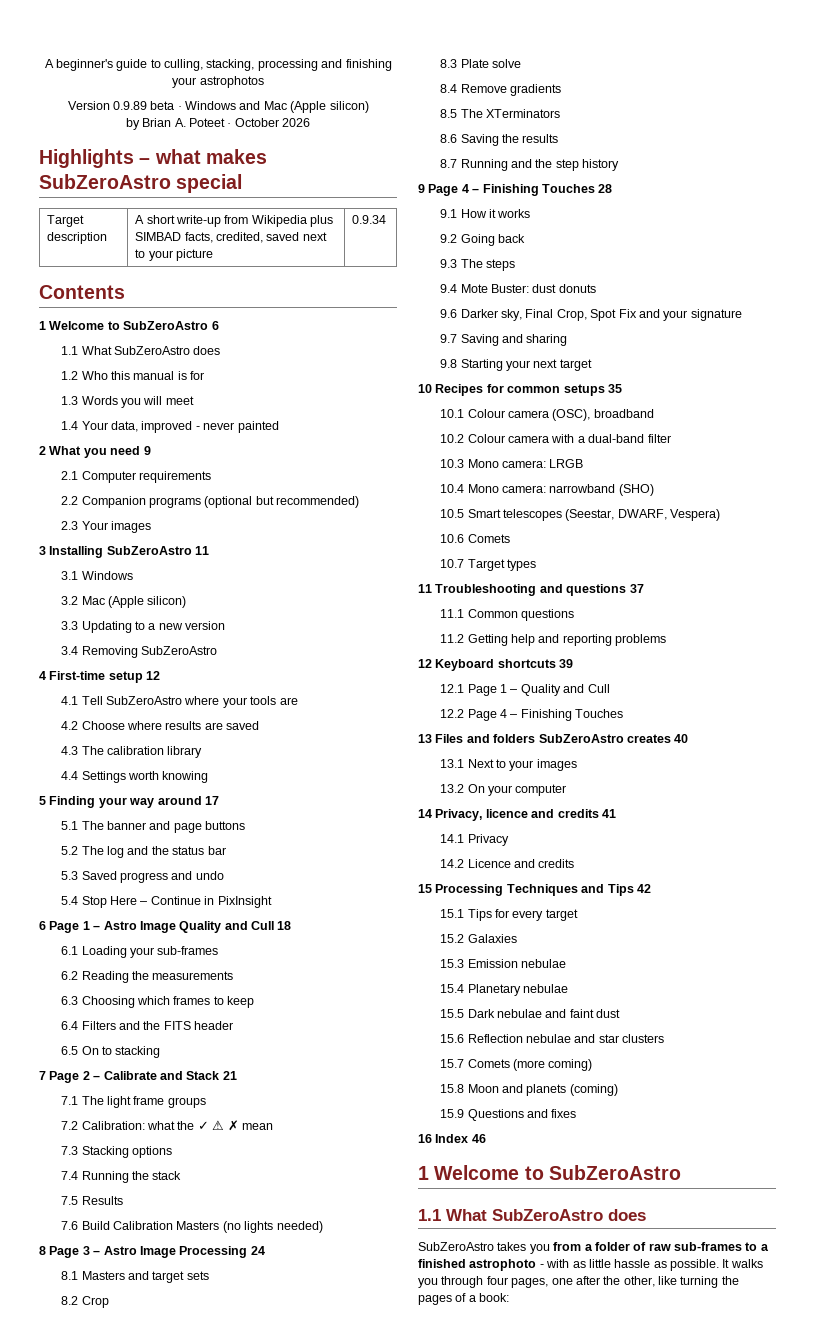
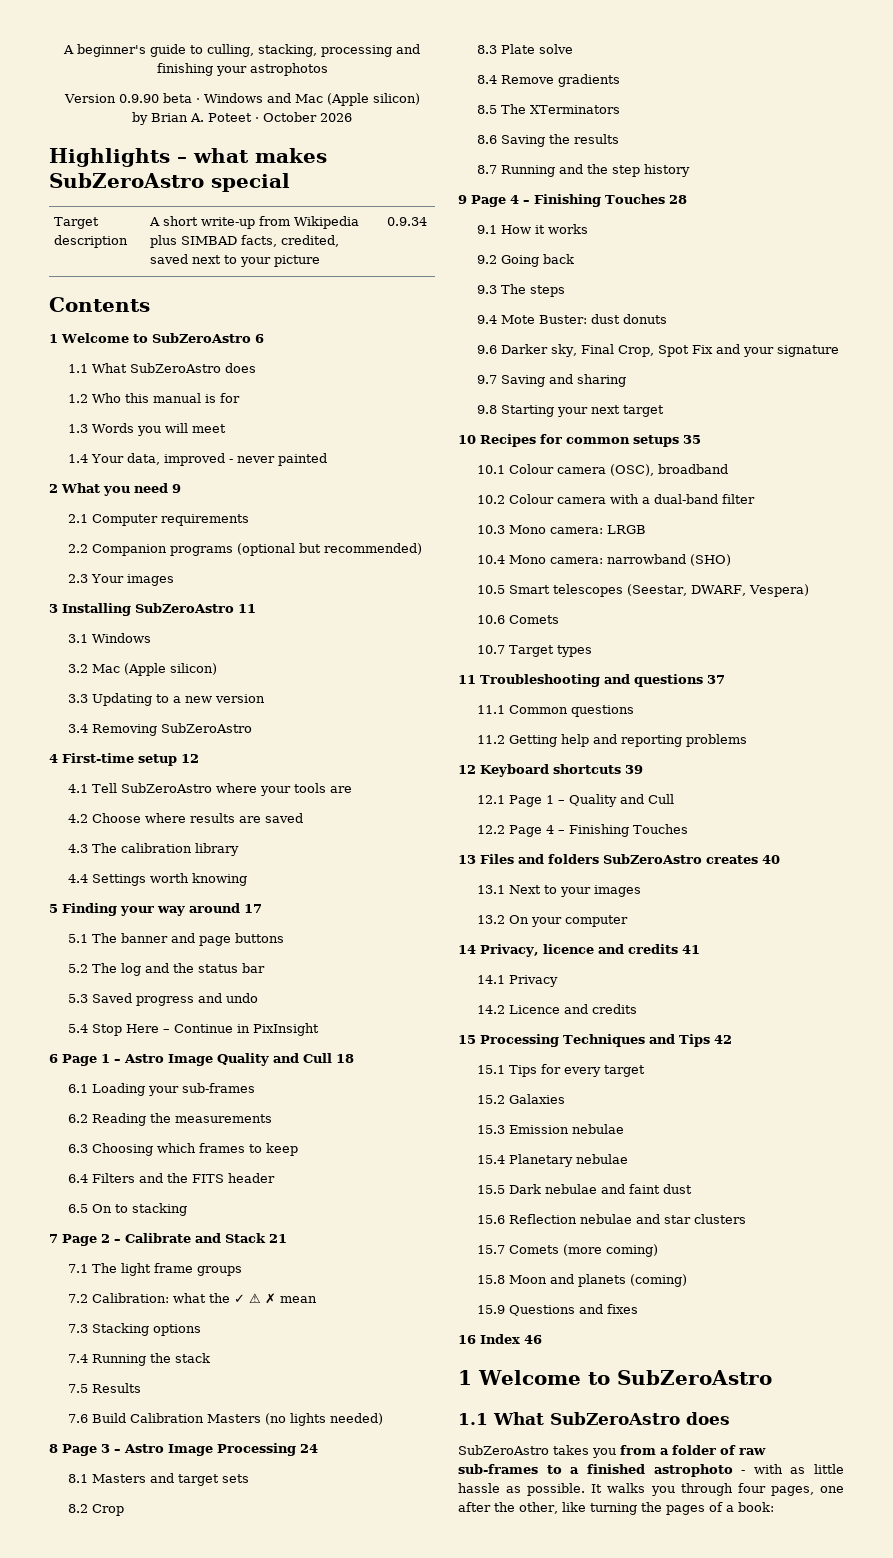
- Version 0.9.89 beta · Windows and Mac (Apple silicon)
+ Version 0.9.90 beta · Windows and Mac (Apple silicon)

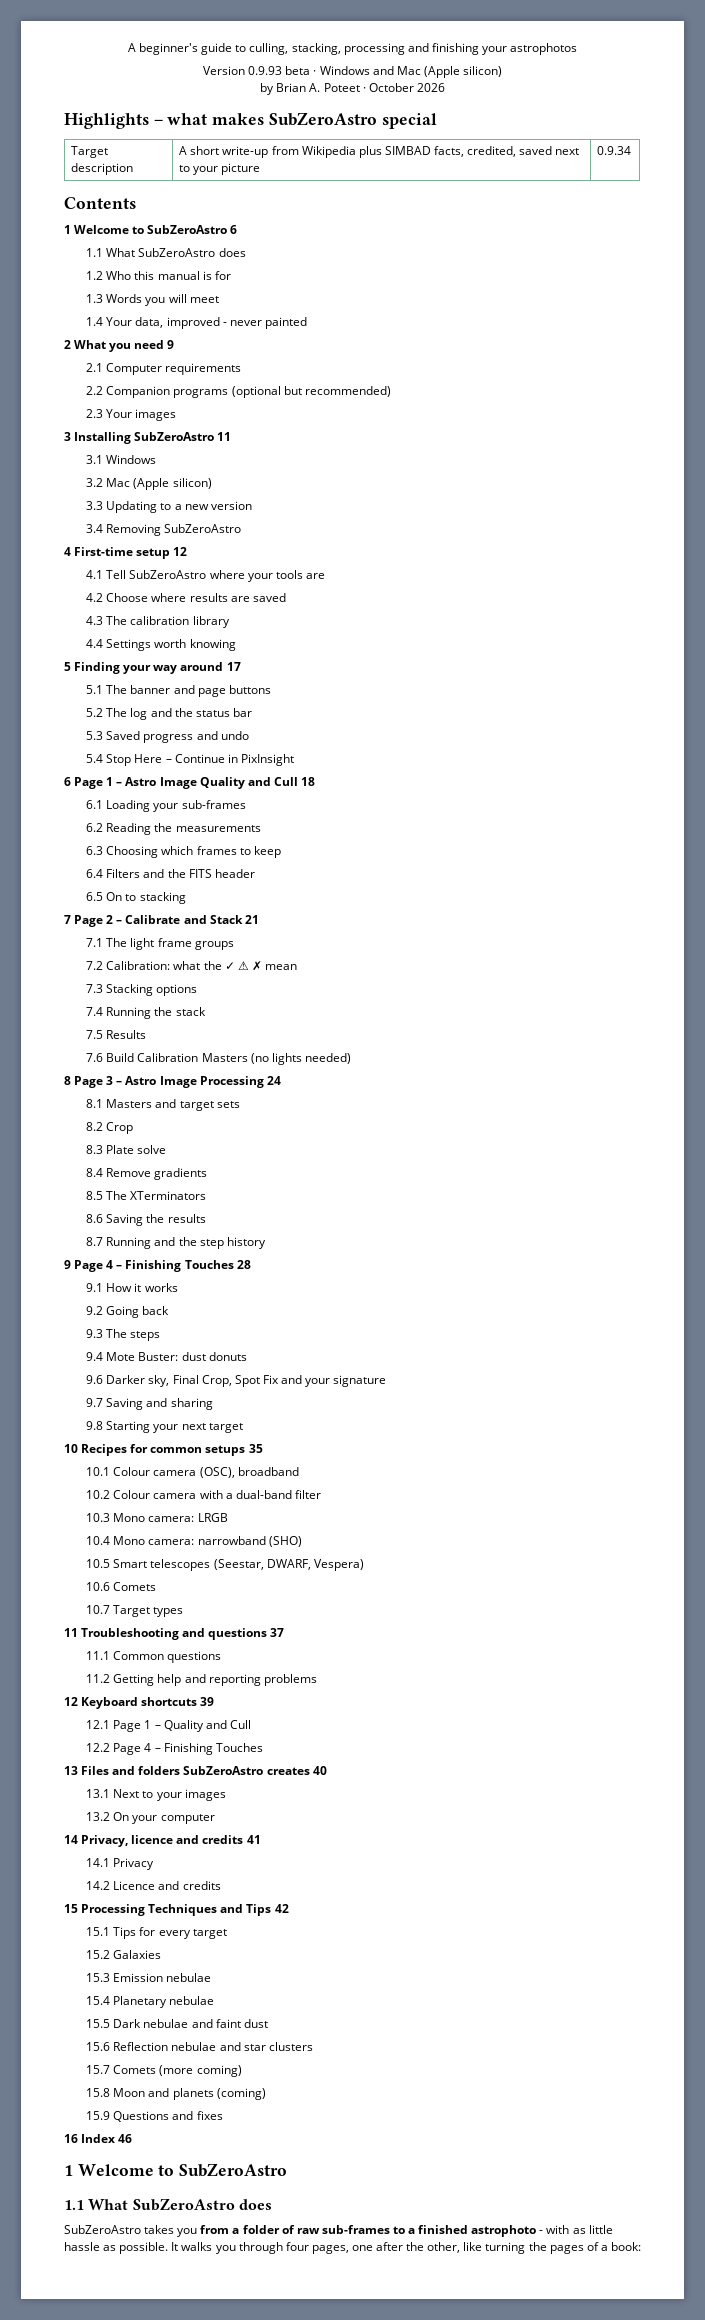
- Version 0.9.90 beta · Windows and Mac (Apple silicon)
+ Version 0.9.93 beta · Windows and Mac (Apple silicon)

